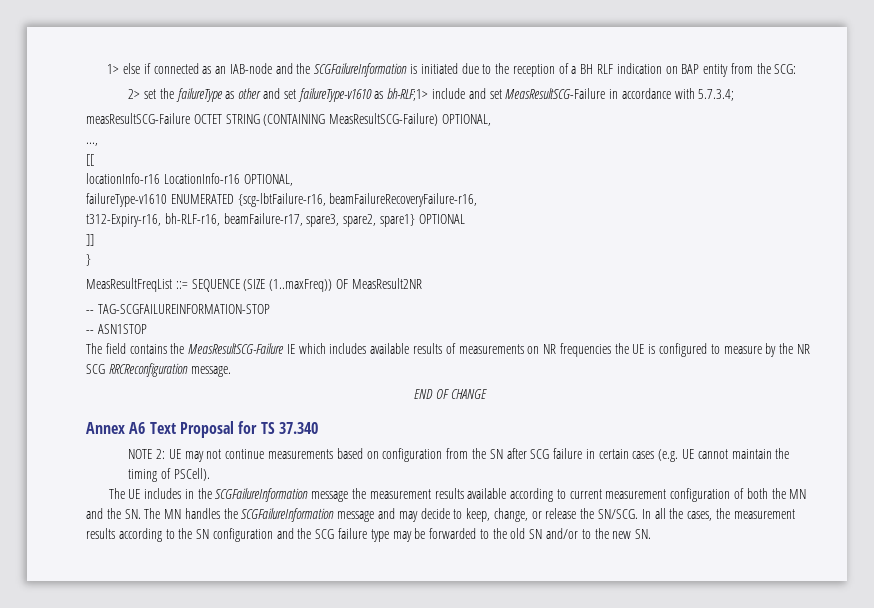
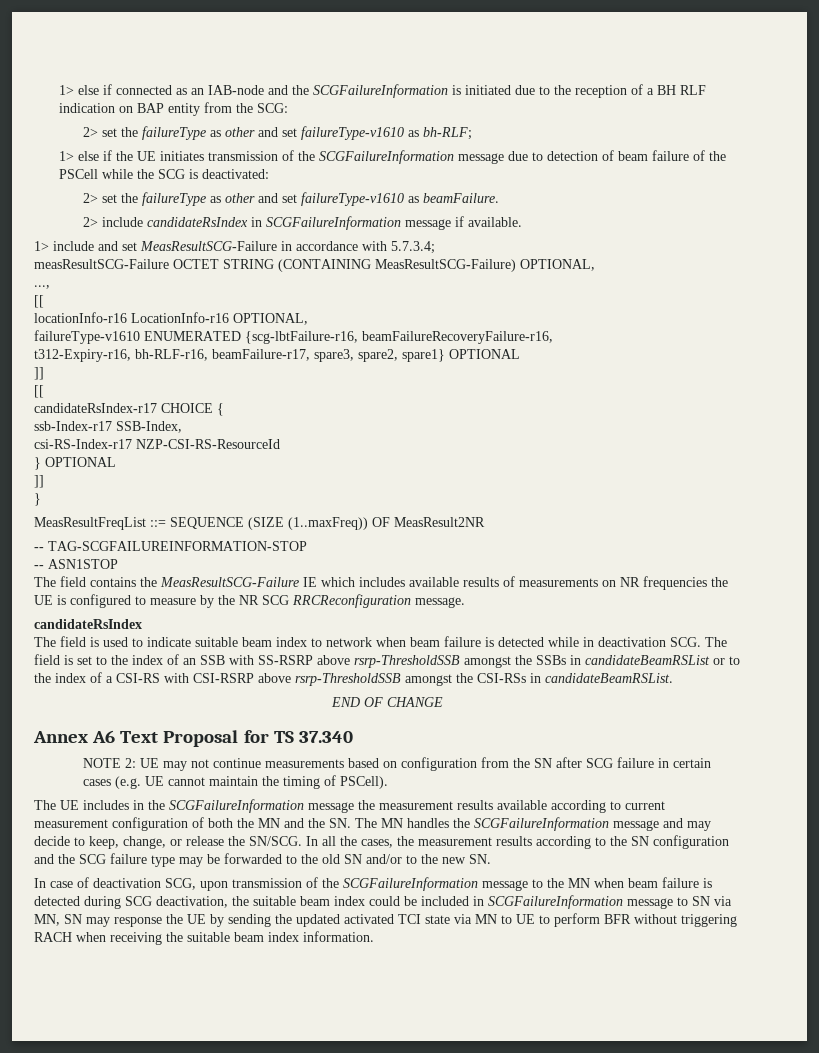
- 2> set the failureType as other and set failureType-v1610 as bh-RLF;1> include and set MeasResultSCG-Failure in accordance with 5.7.3.4;
+ 2> set the failureType as other and set failureType-v1610 as bh-RLF;
+ 1> else if the UE initiates transmission of the SCGFailureInformation message due to detection of beam failure of the PSCell while the SCG is deactivated:
+ 2> set the failureType as other and set failureType-v1610 as beamFailure.
+ 2> include candidateRsIndex in SCGFailureInformation message if available.
+ 1> include and set MeasResultSCG-Failure in accordance with 5.7.3.4;
  t312-Expiry-r16, bh-RLF-r16, beamFailure-r17, spare3, spare2, spare1} OPTIONAL
+ ]]
+ [[
+ candidateRsIndex-r17 CHOICE {
+ ssb-Index-r17 SSB-Index,
+ csi-RS-Index-r17 NZP-CSI-RS-ResourceId
+ } OPTIONAL
  The field contains the MeasResultSCG-Failure IE which includes available results of measurements on NR frequencies the UE is configured to measure by the NR SCG RRCReconfiguration message.
+ candidateRsIndex
+ The field is used to indicate suitable beam index to network when beam failure is detected while in deactivation SCG. The field is set to the index of an SSB with SS-RSRP above rsrp-ThresholdSSB amongst the SSBs in candidateBeamRSList or to the index of a CSI-RS with CSI-RSRP above rsrp-ThresholdSSB amongst the CSI-RSs in candidateBeamRSList.
+ In case of deactivation SCG, upon transmission of the SCGFailureInformation message to the MN when beam failure is detected during SCG deactivation, the suitable beam index could be included in SCGFailureInformation message to SN via MN, SN may response the UE by sending the updated activated TCI state via MN to UE to perform BFR without triggering RACH when receiving the suitable beam index information.

